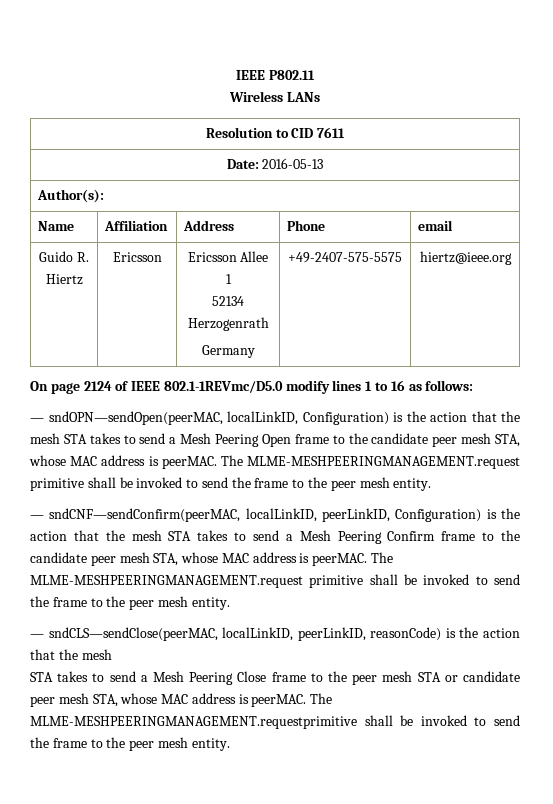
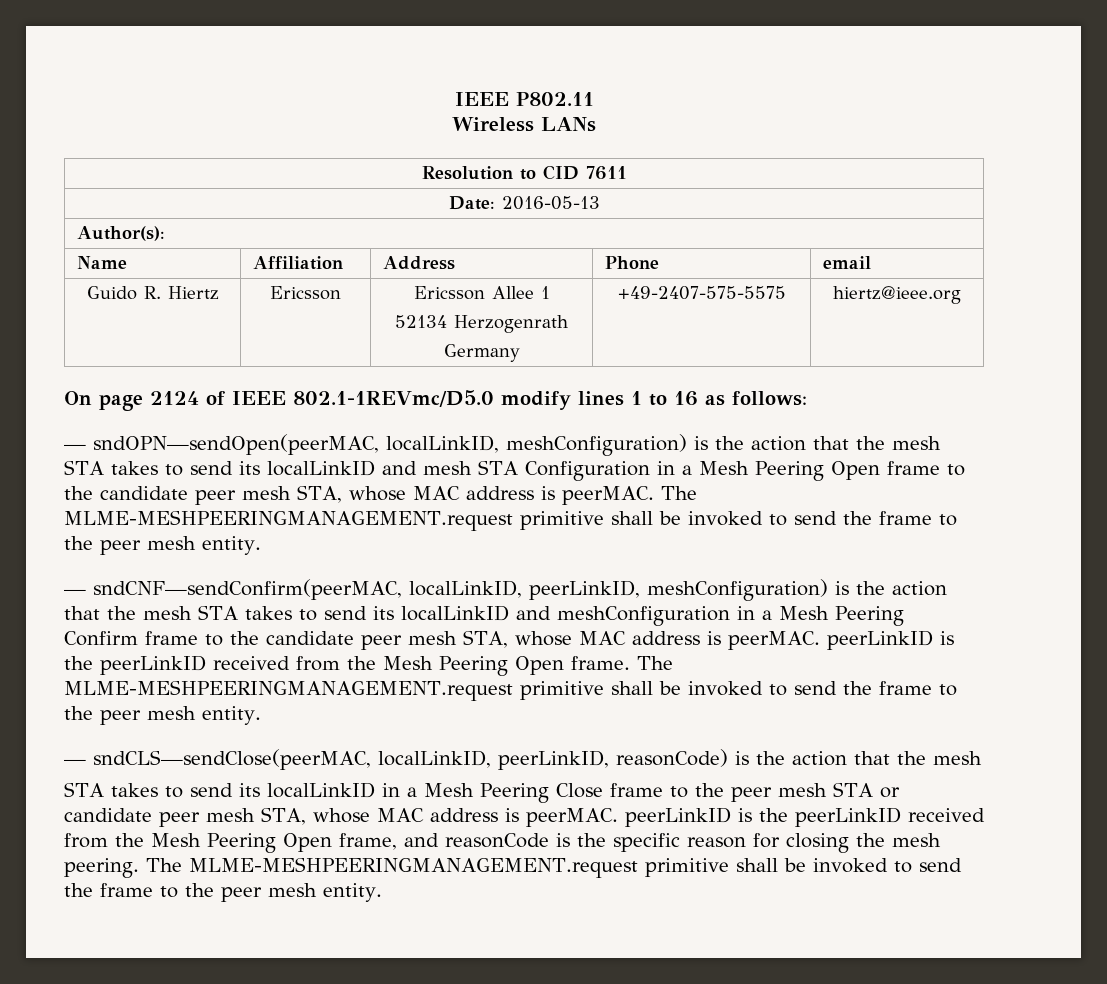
- — sndOPN—sendOpen(peerMAC, localLinkID, Configuration) is the action that the mesh STA takes to send a Mesh Peering Open frame to the candidate peer mesh STA, whose MAC address is peerMAC.
+ — sndOPN—sendOpen(peerMAC, localLinkID, meshConfiguration) is the action that the mesh STA takes to send its localLinkID and mesh STA Configuration in a Mesh Peering Open frame to the candidate peer mesh STA, whose MAC address is peerMAC.
- — sndCNF—sendConfirm(peerMAC, localLinkID, peerLinkID, Configuration) is the action that the mesh STA takes to send a Mesh Peering Confirm frame to the candidate peer mesh STA, whose MAC address is peerMAC.
+ — sndCNF—sendConfirm(peerMAC, localLinkID, peerLinkID, meshConfiguration) is the action that the mesh STA takes to send its localLinkID and meshConfiguration in a Mesh Peering Confirm frame to the candidate peer mesh STA, whose MAC address is peerMAC. peerLinkID is the peerLinkID received from the Mesh Peering Open frame.
- STA takes to send a Mesh Peering Close frame to the peer mesh STA or candidate peer mesh STA, whose MAC address is peerMAC. The MLME-MESHPEERINGMANAGEMENT.requestprimitive shall be invoked to send the frame to the peer mesh entity.
+ STA takes to send its localLinkID in a Mesh Peering Close frame to the peer mesh STA or candidate peer mesh STA, whose MAC address is peerMAC. peerLinkID is the peerLinkID received from the Mesh Peering Open frame, and reasonCode is the specific reason for closing the mesh peering. The MLME-MESHPEERINGMANAGEMENT.request primitive shall be invoked to send the frame to the peer mesh entity.

